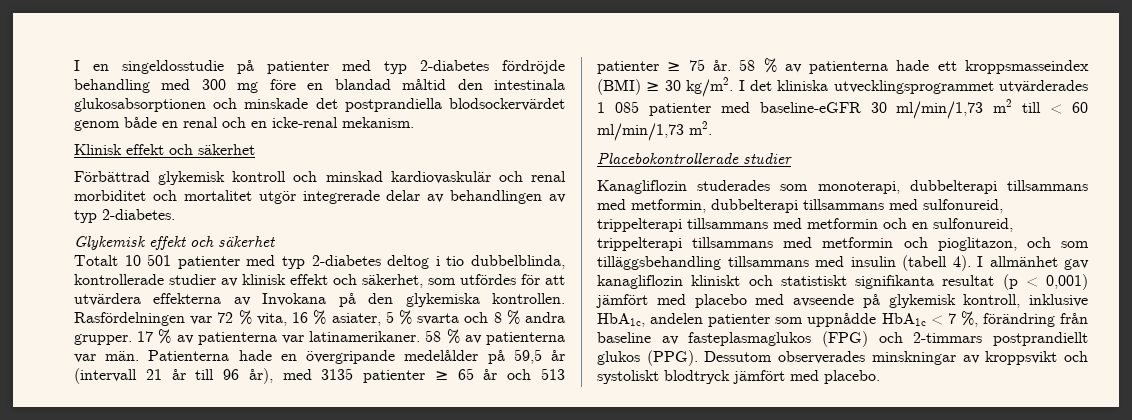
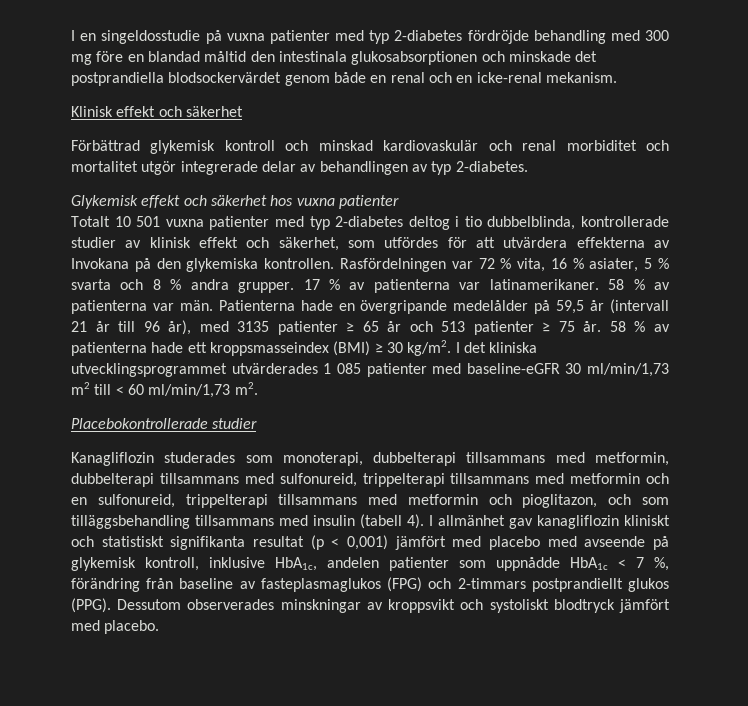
- I en singeldosstudie på patienter med typ 2-diabetes fördröjde behandling med 300 mg före en blandad måltid den intestinala glukosabsorptionen och minskade det postprandiella blodsockervärdet genom både en renal och en icke-renal mekanism.
+ I en singeldosstudie på vuxna patienter med typ 2-diabetes fördröjde behandling med 300 mg före en blandad måltid den intestinala glukosabsorptionen och minskade det postprandiella blodsockervärdet genom både en renal och en icke-renal mekanism.
- Glykemisk effekt och säkerhet
+ Glykemisk effekt och säkerhet hos vuxna patienter
- Totalt 10 501 patienter med typ 2-diabetes deltog i tio dubbelblinda, kontrollerade studier av klinisk effekt och säkerhet, som utfördes för att utvärdera effekterna av Invokana på den glykemiska kontrollen.
+ Totalt 10 501 vuxna patienter med typ 2-diabetes deltog i tio dubbelblinda, kontrollerade studier av klinisk effekt och säkerhet, som utfördes för att utvärdera effekterna av Invokana på den glykemiska kontrollen.

